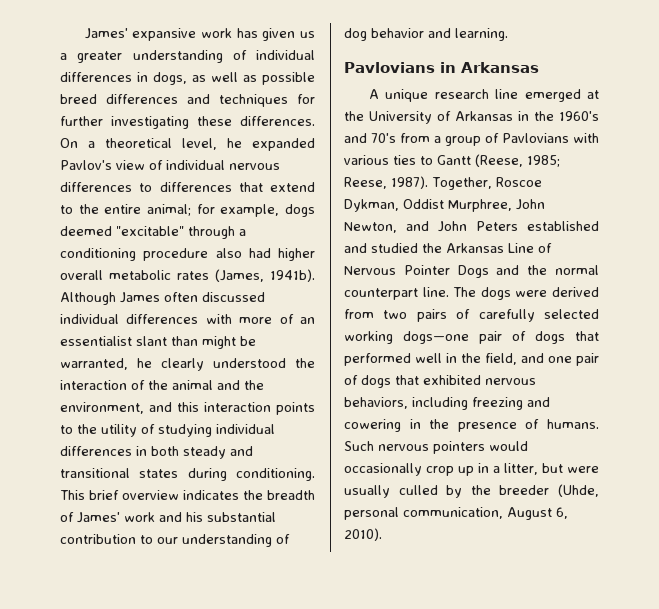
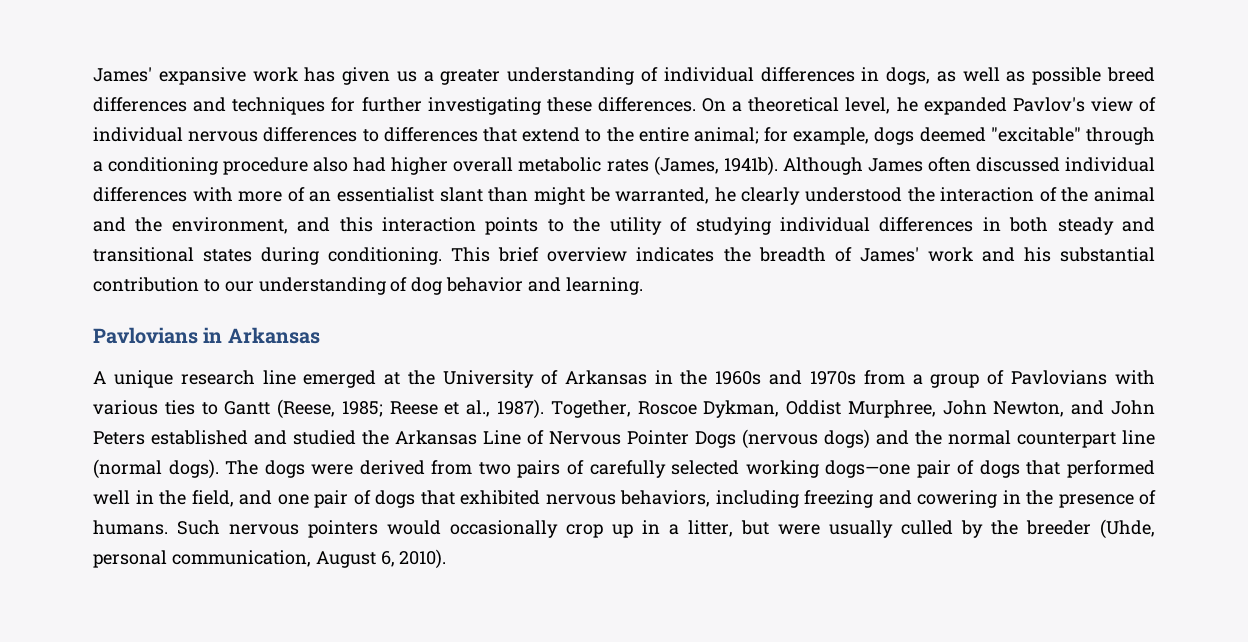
- A unique research line emerged at the University of Arkansas in the 1960's and 70's from a group of Pavlovians with various ties to Gantt (Reese, 1985; Reese, 1987).
+ A unique research line emerged at the University of Arkansas in the 1960s and 1970s from a group of Pavlovians with various ties to Gantt (Reese, 1985; Reese et al., 1987).
- Together, Roscoe Dykman, Oddist Murphree, John Newton, and John Peters established and studied the Arkansas Line of Nervous Pointer Dogs and the normal counterpart line.
+ Together, Roscoe Dykman, Oddist Murphree, John Newton, and John Peters established and studied the Arkansas Line of Nervous Pointer Dogs (nervous dogs) and the normal counterpart line (normal dogs).

